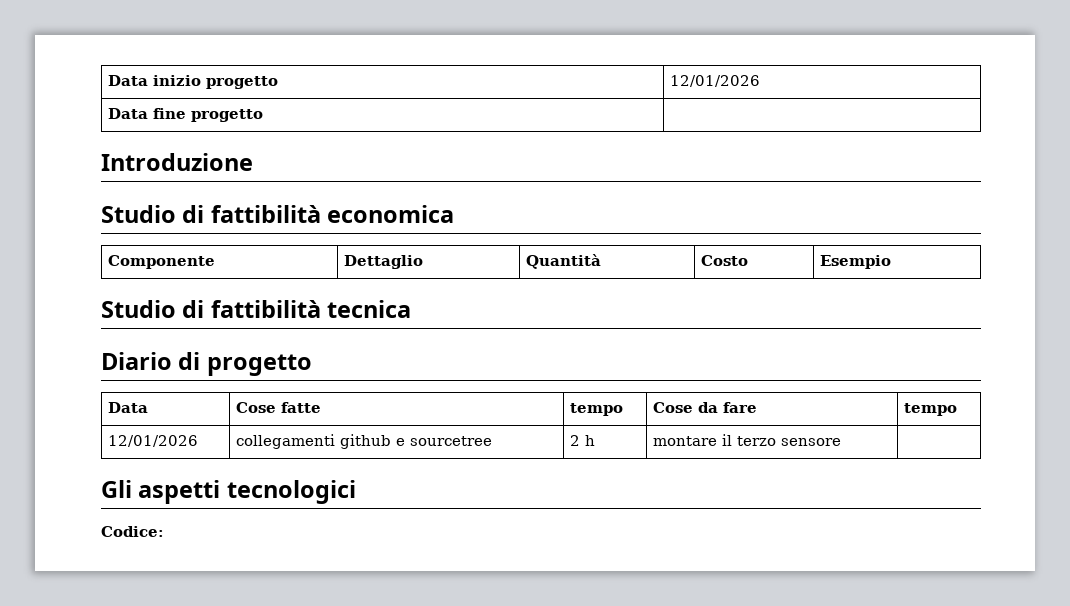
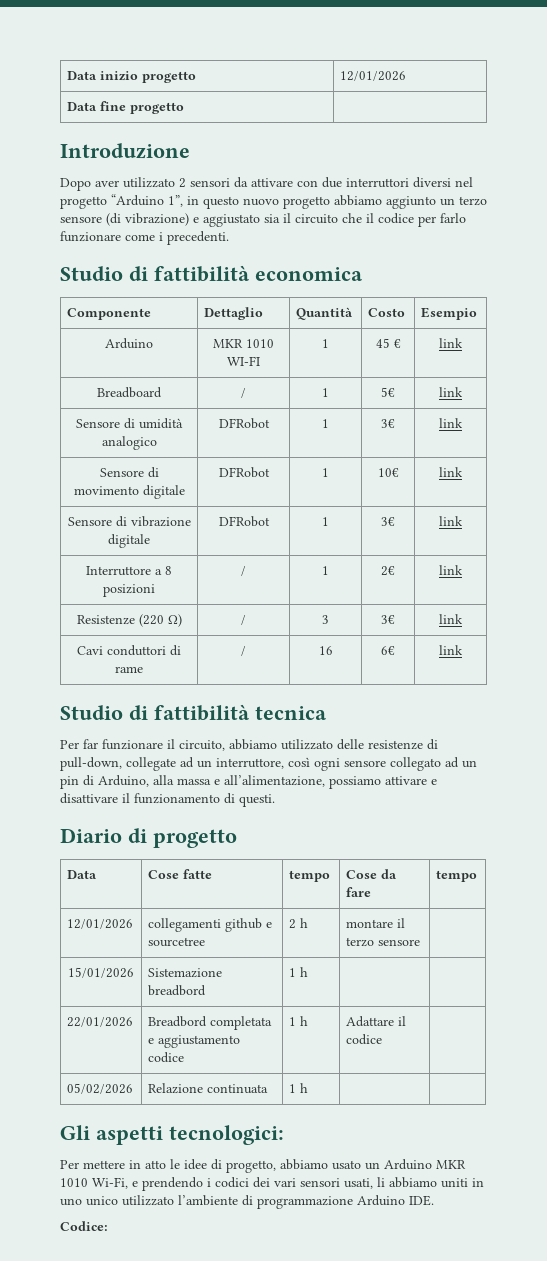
+ Dopo aver utilizzato 2 sensori da attivare con due interruttori diversi nel progetto “Arduino 1”, in questo nuovo progetto abbiamo aggiunto un terzo sensore (di vibrazione) e aggiustato sia il circuito che il codice per farlo funzionare come i precedenti.
+ Arduino | MKR 1010 WI-FI | 1 | 45 € | link
+ Breadboard | / | 1 | 5€ | link
+ Sensore di umidità analogico | DFRobot | 1 | 3€ | link
+ Sensore di movimento digitale | DFRobot | 1 | 10€ | link
+ Sensore di vibrazione digitale | DFRobot | 1 | 3€ | link
+ Interruttore a 8 posizioni | / | 1 | 2€ | link
+ Resistenze (220 Ω) | / | 3 | 3€ | link
+ Cavi conduttori di rame | / | 16 | 6€ | link
  Studio di fattibilità tecnica
+ Per far funzionare il circuito, abbiamo utilizzato delle resistenze di pull-down, collegate ad un interruttore, così ogni sensore collegato ad un pin di Arduino, alla massa e all’alimentazione, possiamo attivare e disattivare il funzionamento di questi.
- Gli aspetti tecnologici
+ 15/01/2026 | Sistemazione breadbord | 1 h | |
+ 22/01/2026 | Breadbord completata e aggiustamento codice | 1 h | Adattare il codice |
+ 05/02/2026 | Relazione continuata | 1 h | |
+ Gli aspetti tecnologici:
+ Per mettere in atto le idee di progetto, abbiamo usato un Arduino MKR 1010 Wi-Fi, e prendendo i codici dei vari sensori usati, li abbiamo uniti in uno unico utilizzato l’ambiente di programmazione Arduino IDE.

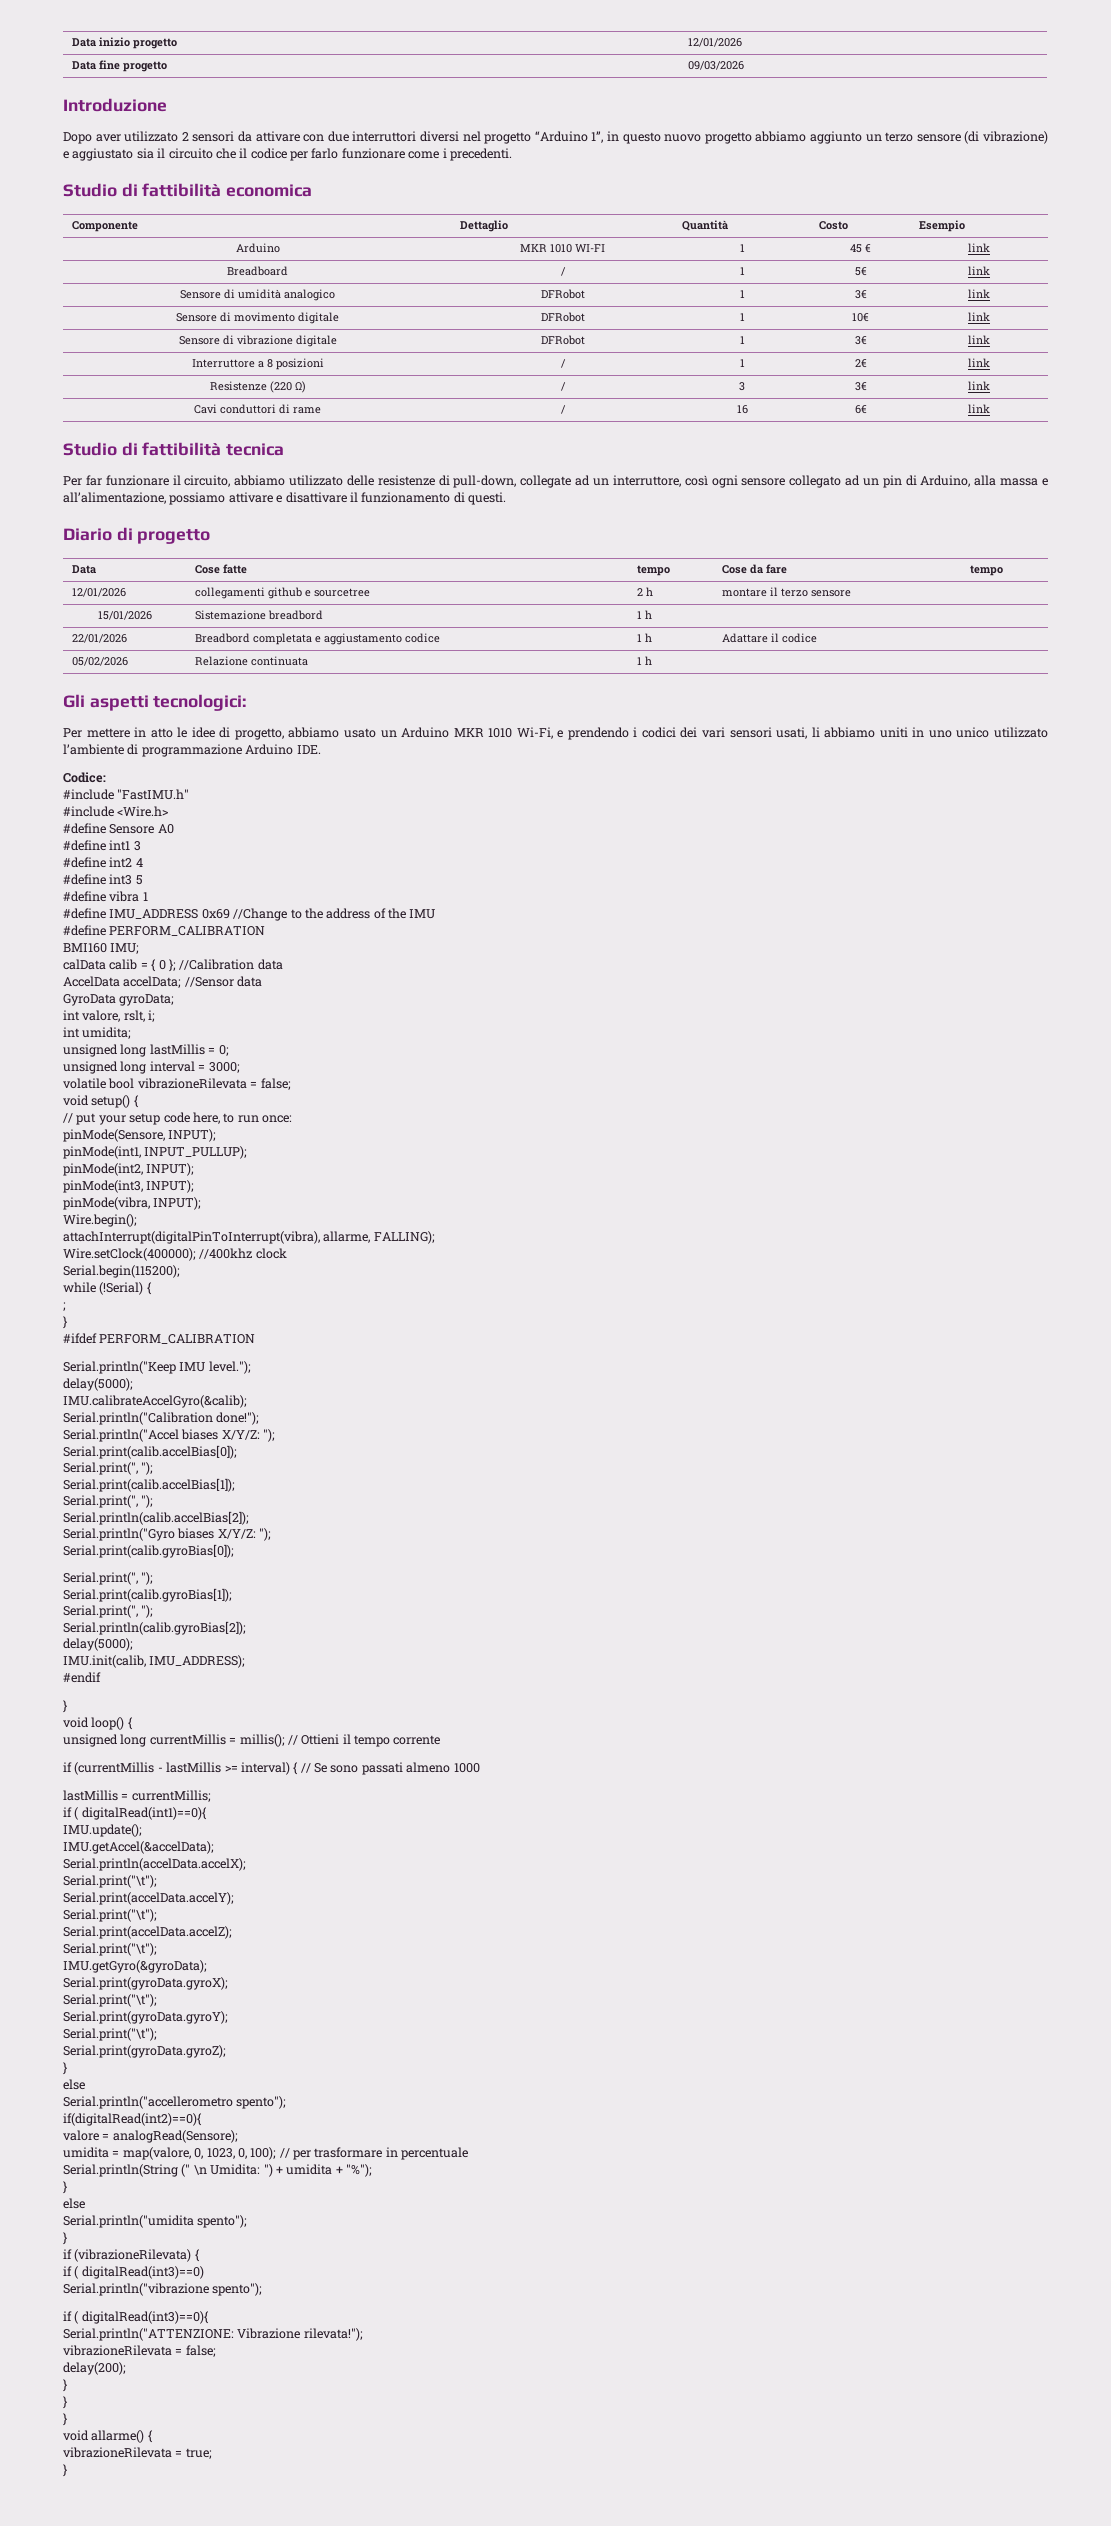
- Data fine progetto |
+ Data fine progetto | 09/03/2026
+ #include "FastIMU.h"
+ #include <Wire.h>
+ #define Sensore A0
+ #define int1 3
+ #define int2 4
+ #define int3 5
+ #define vibra 1
+ #define IMU_ADDRESS 0x69 //Change to the address of the IMU
+ #define PERFORM_CALIBRATION
+ BMI160 IMU;
+ calData calib = { 0 }; //Calibration data
+ AccelData accelData; //Sensor data
+ GyroData gyroData;
+ int valore, rslt, i;
+ int umidita;
+ unsigned long lastMillis = 0;
+ unsigned long interval = 3000;
+ volatile bool vibrazioneRilevata = false;
+ void setup() {
+ // put your setup code here, to run once:
+ pinMode(Sensore, INPUT);
+ pinMode(int1, INPUT_PULLUP);
+ pinMode(int2, INPUT);
+ pinMode(int3, INPUT);
+ pinMode(vibra, INPUT);
+ Wire.begin();
+ attachInterrupt(digitalPinToInterrupt(vibra), allarme, FALLING);
+ Wire.setClock(400000); //400khz clock
+ Serial.begin(115200);
+ while (!Serial) {
+ ;
+ }
+ #ifdef PERFORM_CALIBRATION
+ Serial.println("Keep IMU level.");
+ delay(5000);
+ IMU.calibrateAccelGyro(&calib);
+ Serial.println("Calibration done!");
+ Serial.println("Accel biases X/Y/Z: ");
+ Serial.print(calib.accelBias[0]);
+ Serial.print(", ");
+ Serial.print(calib.accelBias[1]);
+ Serial.print(", ");
+ Serial.println(calib.accelBias[2]);
+ Serial.println("Gyro biases X/Y/Z: ");
+ Serial.print(calib.gyroBias[0]);
+ Serial.print(", ");
+ Serial.print(calib.gyroBias[1]);
+ Serial.print(", ");
+ Serial.println(calib.gyroBias[2]);
+ delay(5000);
+ IMU.init(calib, IMU_ADDRESS);
+ #endif
+ }
+ void loop() {
+ unsigned long currentMillis = millis(); // Ottieni il tempo corrente
+ if (currentMillis - lastMillis >= interval) { // Se sono passati almeno 1000
+ lastMillis = currentMillis;
+ if ( digitalRead(int1)==0){
+ IMU.update();
+ IMU.getAccel(&accelData);
+ Serial.println(accelData.accelX);
+ Serial.print("\t");
+ Serial.print(accelData.accelY);
+ Serial.print("\t");
+ Serial.print(accelData.accelZ);
+ Serial.print("\t");
+ IMU.getGyro(&gyroData);
+ Serial.print(gyroData.gyroX);
+ Serial.print("\t");
+ Serial.print(gyroData.gyroY);
+ Serial.print("\t");
+ Serial.print(gyroData.gyroZ);
+ }
+ else
+ Serial.println("accellerometro spento");
+ if(digitalRead(int2)==0){
+ valore = analogRead(Sensore);
+ umidita = map(valore, 0, 1023, 0, 100); // per trasformare in percentuale
+ Serial.println(String (" \n Umidita: ") + umidita + "%");
+ }
+ else
+ Serial.println("umidita spento");
+ }
+ if (vibrazioneRilevata) {
+ if ( digitalRead(int3)==0)
+ Serial.println("vibrazione spento");
+ if ( digitalRead(int3)==0){
+ Serial.println("ATTENZIONE: Vibrazione rilevata!");
+ vibrazioneRilevata = false;
+ delay(200);
+ }
+ }
+ }
+ void allarme() {
+ vibrazioneRilevata = true;
+ }

